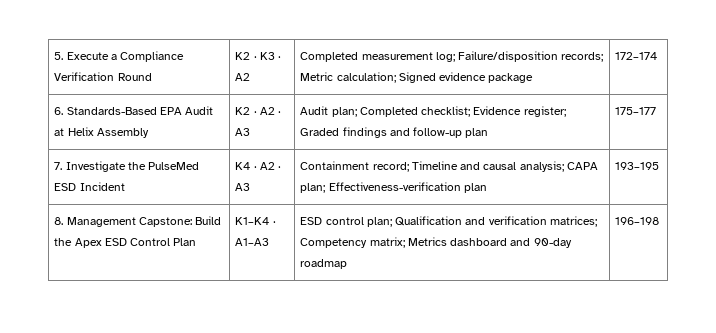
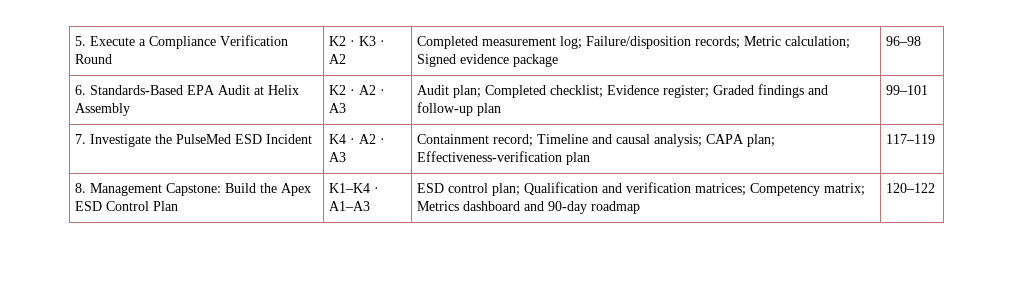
- 5. Execute a Compliance Verification Round | K2 · K3 · A2 | Completed measurement log; Failure/disposition records; Metric calculation; Signed evidence package | 172–174
+ 5. Execute a Compliance Verification Round | K2 · K3 · A2 | Completed measurement log; Failure/disposition records; Metric calculation; Signed evidence package | 96–98
- 6. Standards-Based EPA Audit at Helix Assembly | K2 · A2 · A3 | Audit plan; Completed checklist; Evidence register; Graded findings and follow-up plan | 175–177
+ 6. Standards-Based EPA Audit at Helix Assembly | K2 · A2 · A3 | Audit plan; Completed checklist; Evidence register; Graded findings and follow-up plan | 99–101
- 7. Investigate the PulseMed ESD Incident | K4 · A2 · A3 | Containment record; Timeline and causal analysis; CAPA plan; Effectiveness-verification plan | 193–195
+ 7. Investigate the PulseMed ESD Incident | K4 · A2 · A3 | Containment record; Timeline and causal analysis; CAPA plan; Effectiveness-verification plan | 117–119
- 8. Management Capstone: Build the Apex ESD Control Plan | K1–K4 · A1–A3 | ESD control plan; Qualification and verification matrices; Competency matrix; Metrics dashboard and 90-day roadmap | 196–198
+ 8. Management Capstone: Build the Apex ESD Control Plan | K1–K4 · A1–A3 | ESD control plan; Qualification and verification matrices; Competency matrix; Metrics dashboard and 90-day roadmap | 120–122

